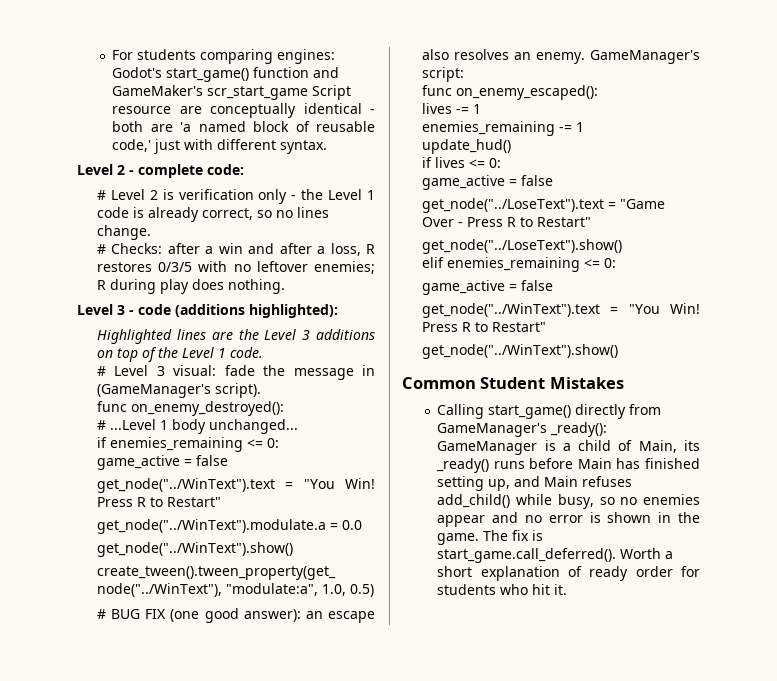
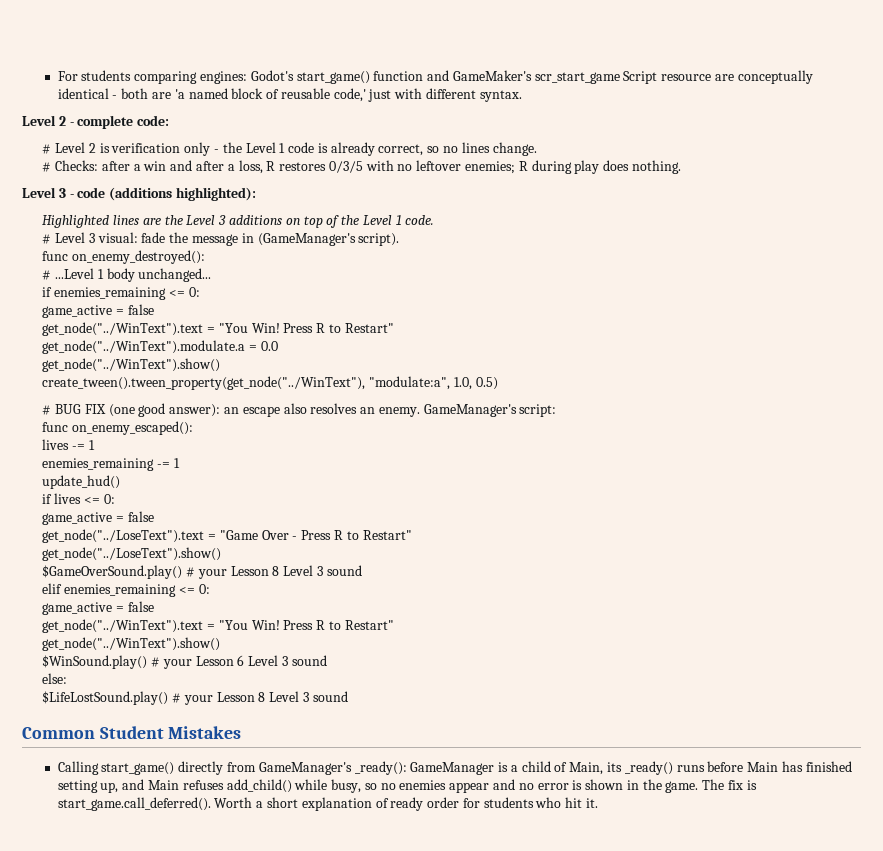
+ $GameOverSound.play() # your Lesson 8 Level 3 sound
+ $WinSound.play() # your Lesson 6 Level 3 sound
+ else:
+ $LifeLostSound.play() # your Lesson 8 Level 3 sound

